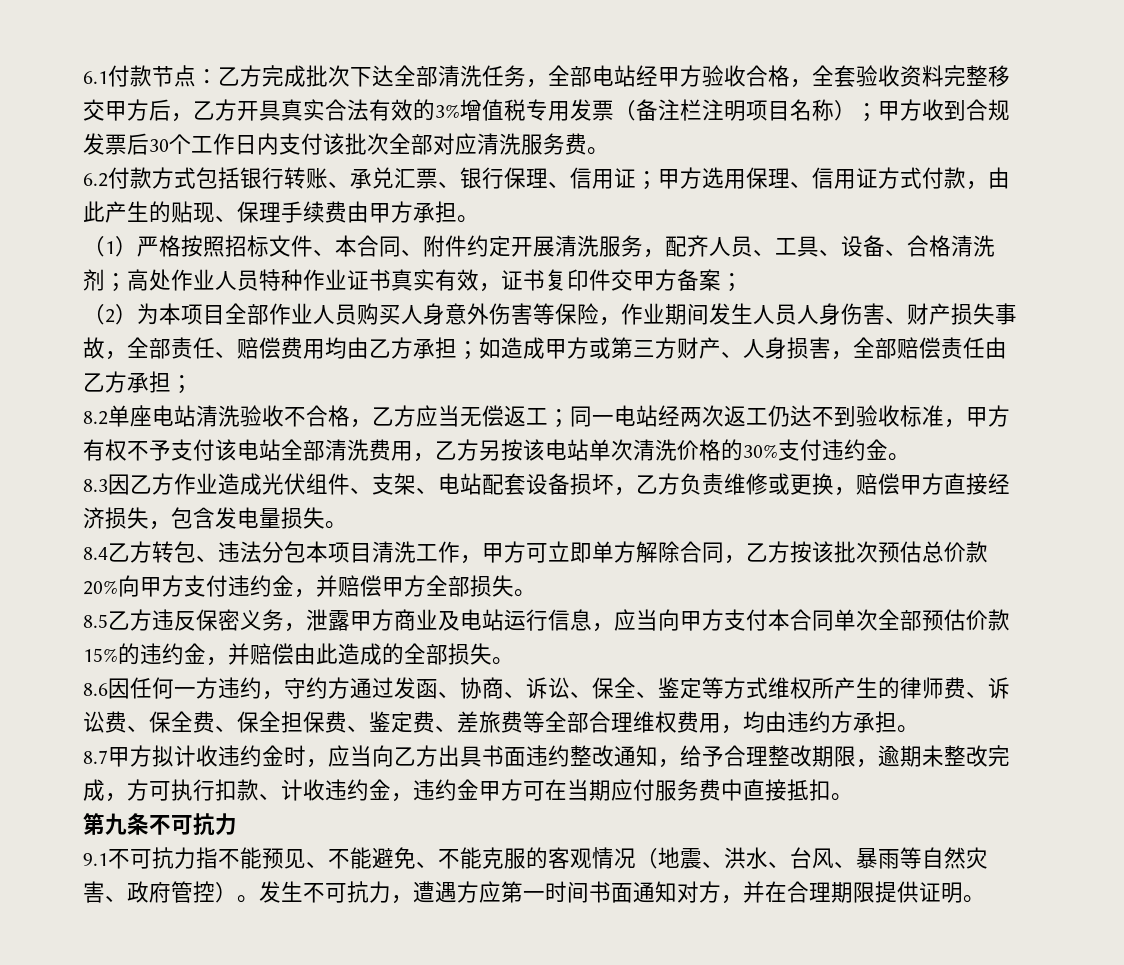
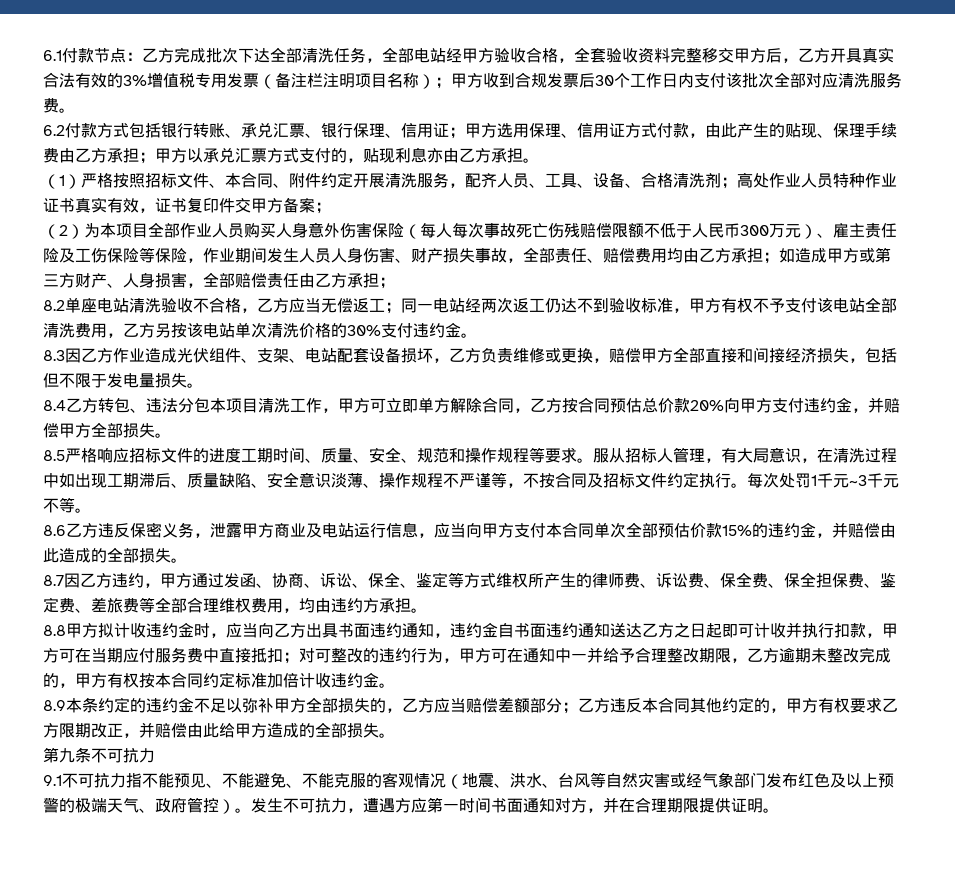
- 6.2付款方式包括银行转账、承兑汇票、银行保理、信用证；甲方选用保理、信用证方式付款，由此产生的贴现、保理手续费由甲方承担。
+ 6.2付款方式包括银行转账、承兑汇票、银行保理、信用证；甲方选用保理、信用证方式付款，由此产生的贴现、保理手续费由乙方承担；甲方以承兑汇票方式支付的，贴现利息亦由乙方承担。
- （2）为本项目全部作业人员购买人身意外伤害等保险，作业期间发生人员人身伤害、财产损失事故，全部责任、赔偿费用均由乙方承担；如造成甲方或第三方财产、人身损害，全部赔偿责任由乙方承担；
+ （2）为本项目全部作业人员购买人身意外伤害保险（每人每次事故死亡伤残赔偿限额不低于人民币300万元）、雇主责任险及工伤保险等保险，作业期间发生人员人身伤害、财产损失事故，全部责任、赔偿费用均由乙方承担；如造成甲方或第三方财产、人身损害，全部赔偿责任由乙方承担；
- 8.3因乙方作业造成光伏组件、支架、电站配套设备损坏，乙方负责维修或更换，赔偿甲方直接经济损失，包含发电量损失。
+ 8.3因乙方作业造成光伏组件、支架、电站配套设备损坏，乙方负责维修或更换，赔偿甲方全部直接和间接经济损失，包括但不限于发电量损失。
- 8.4乙方转包、违法分包本项目清洗工作，甲方可立即单方解除合同，乙方按该批次预估总价款20%向甲方支付违约金，并赔偿甲方全部损失。
+ 8.4乙方转包、违法分包本项目清洗工作，甲方可立即单方解除合同，乙方按合同预估总价款20%向甲方支付违约金，并赔偿甲方全部损失。
- 8.5乙方违反保密义务，泄露甲方商业及电站运行信息，应当向甲方支付本合同单次全部预估价款15%的违约金，并赔偿由此造成的全部损失。
+ 8.5严格响应招标文件的进度工期时间、质量、安全、规范和操作规程等要求。服从招标人管理，有大局意识，在清洗过程中如出现工期滞后、质量缺陷、安全意识淡薄、操作规程不严谨等，不按合同及招标文件约定执行。每次处罚1千元~3千元不等。
+ 8.6乙方违反保密义务，泄露甲方商业及电站运行信息，应当向甲方支付本合同单次全部预估价款15%的违约金，并赔偿由此造成的全部损失。
- 8.6因任何一方违约，守约方通过发函、协商、诉讼、保全、鉴定等方式维权所产生的律师费、诉讼费、保全费、保全担保费、鉴定费、差旅费等全部合理维权费用，均由违约方承担。
+ 8.7因乙方违约，甲方通过发函、协商、诉讼、保全、鉴定等方式维权所产生的律师费、诉讼费、保全费、保全担保费、鉴定费、差旅费等全部合理维权费用，均由违约方承担。
- 8.7甲方拟计收违约金时，应当向乙方出具书面违约整改通知，给予合理整改期限，逾期未整改完成，方可执行扣款、计收违约金，违约金甲方可在当期应付服务费中直接抵扣。
+ 8.8甲方拟计收违约金时，应当向乙方出具书面违约通知，违约金自书面违约通知送达乙方之日起即可计收并执行扣款，甲方可在当期应付服务费中直接抵扣；对可整改的违约行为，甲方可在通知中一并给予合理整改期限，乙方逾期未整改完成的，甲方有权按本合同约定标准加倍计收违约金。
+ 8.9本条约定的违约金不足以弥补甲方全部损失的，乙方应当赔偿差额部分；乙方违反本合同其他约定的，甲方有权要求乙方限期改正，并赔偿由此给甲方造成的全部损失。
- 9.1不可抗力指不能预见、不能避免、不能克服的客观情况（地震、洪水、台风、暴雨等自然灾害、政府管控）。
+ 9.1不可抗力指不能预见、不能避免、不能克服的客观情况（地震、洪水、台风等自然灾害或经气象部门发布红色及以上预警的极端天气、政府管控）。

